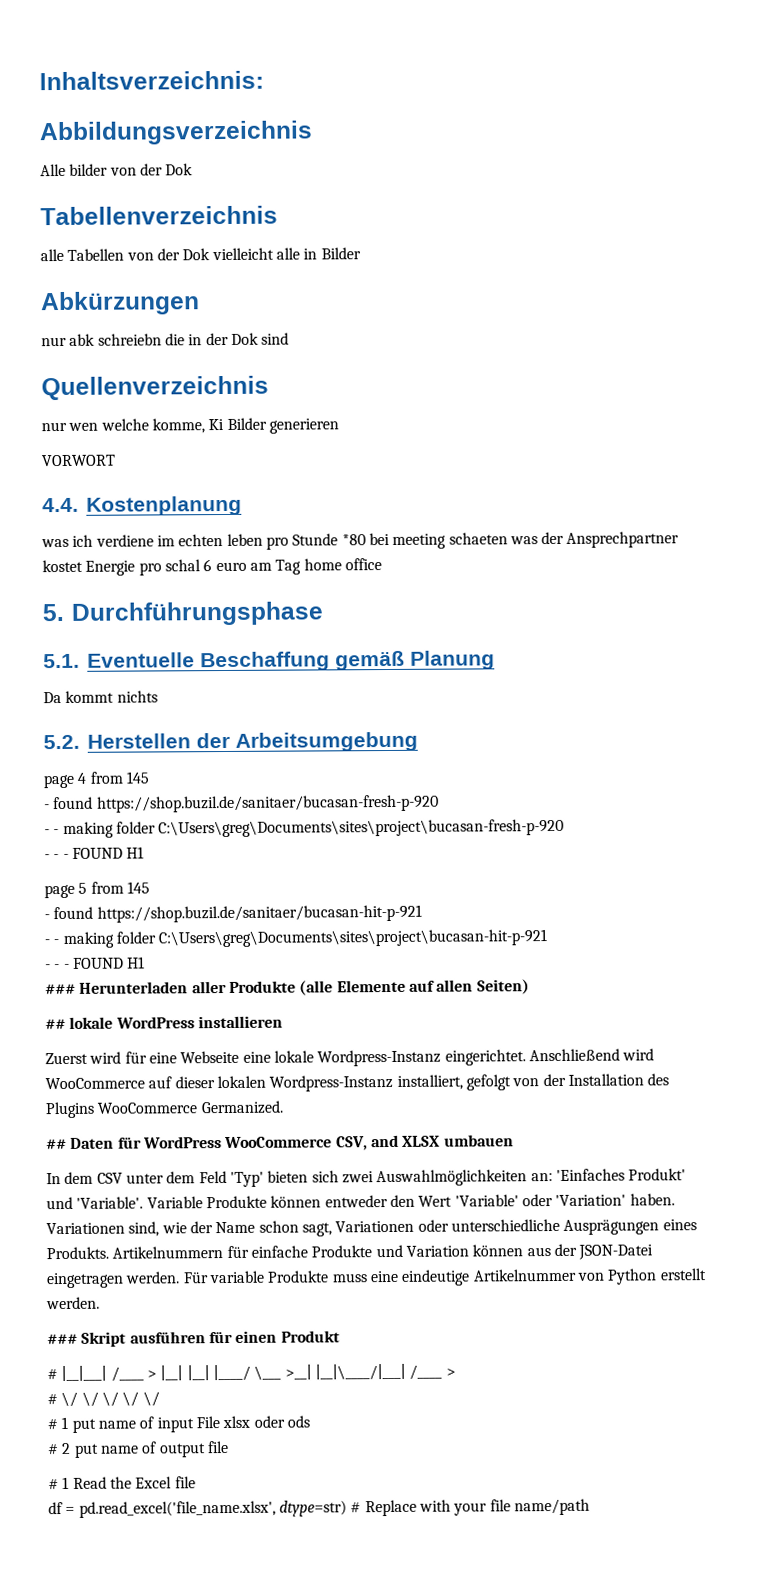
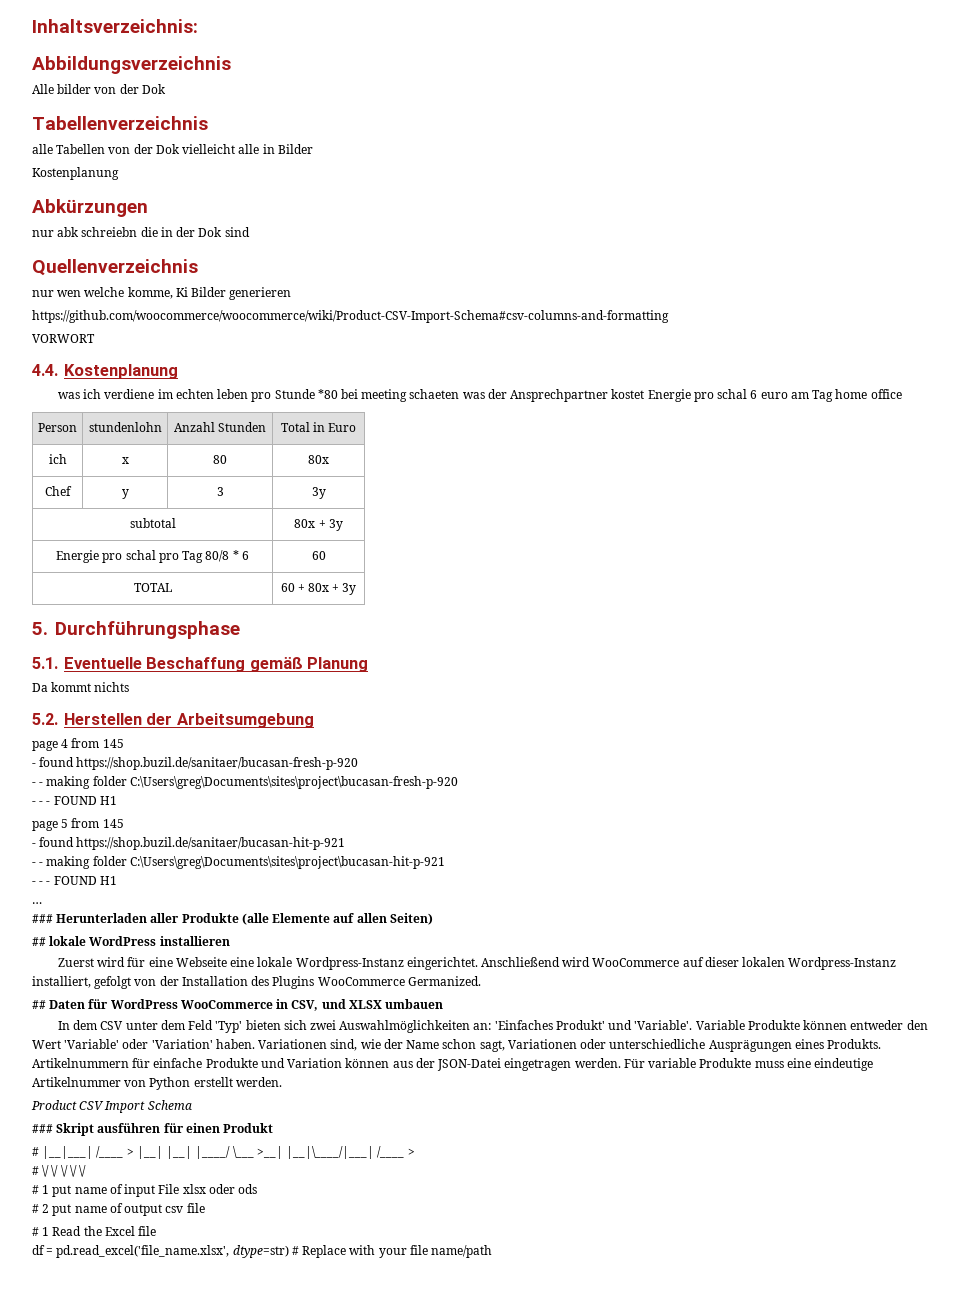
  alle Tabellen von der Dok vielleicht alle in Bilder
+ Kostenplanung
+ https://github.com/woocommerce/woocommerce/wiki/Product-CSV-Import-Schema#csv-columns-and-formatting
+ Person | stundenlohn | Anzahl Stunden | Total in Euro
+ ich | x | 80 | 80x
+ Chef | y | 3 | 3y
+ subtotal | 80x + 3y
+ Energie pro schal pro Tag 80/8 * 6 | 60
+ TOTAL | 60 + 80x + 3y
+ …
- ## Daten für WordPress WooCommerce CSV, and XLSX umbauen
+ ## Daten für WordPress WooCommerce in CSV, und XLSX umbauen
+ Product CSV Import Schema
- # 2 put name of output file
+ # 2 put name of output csv file

